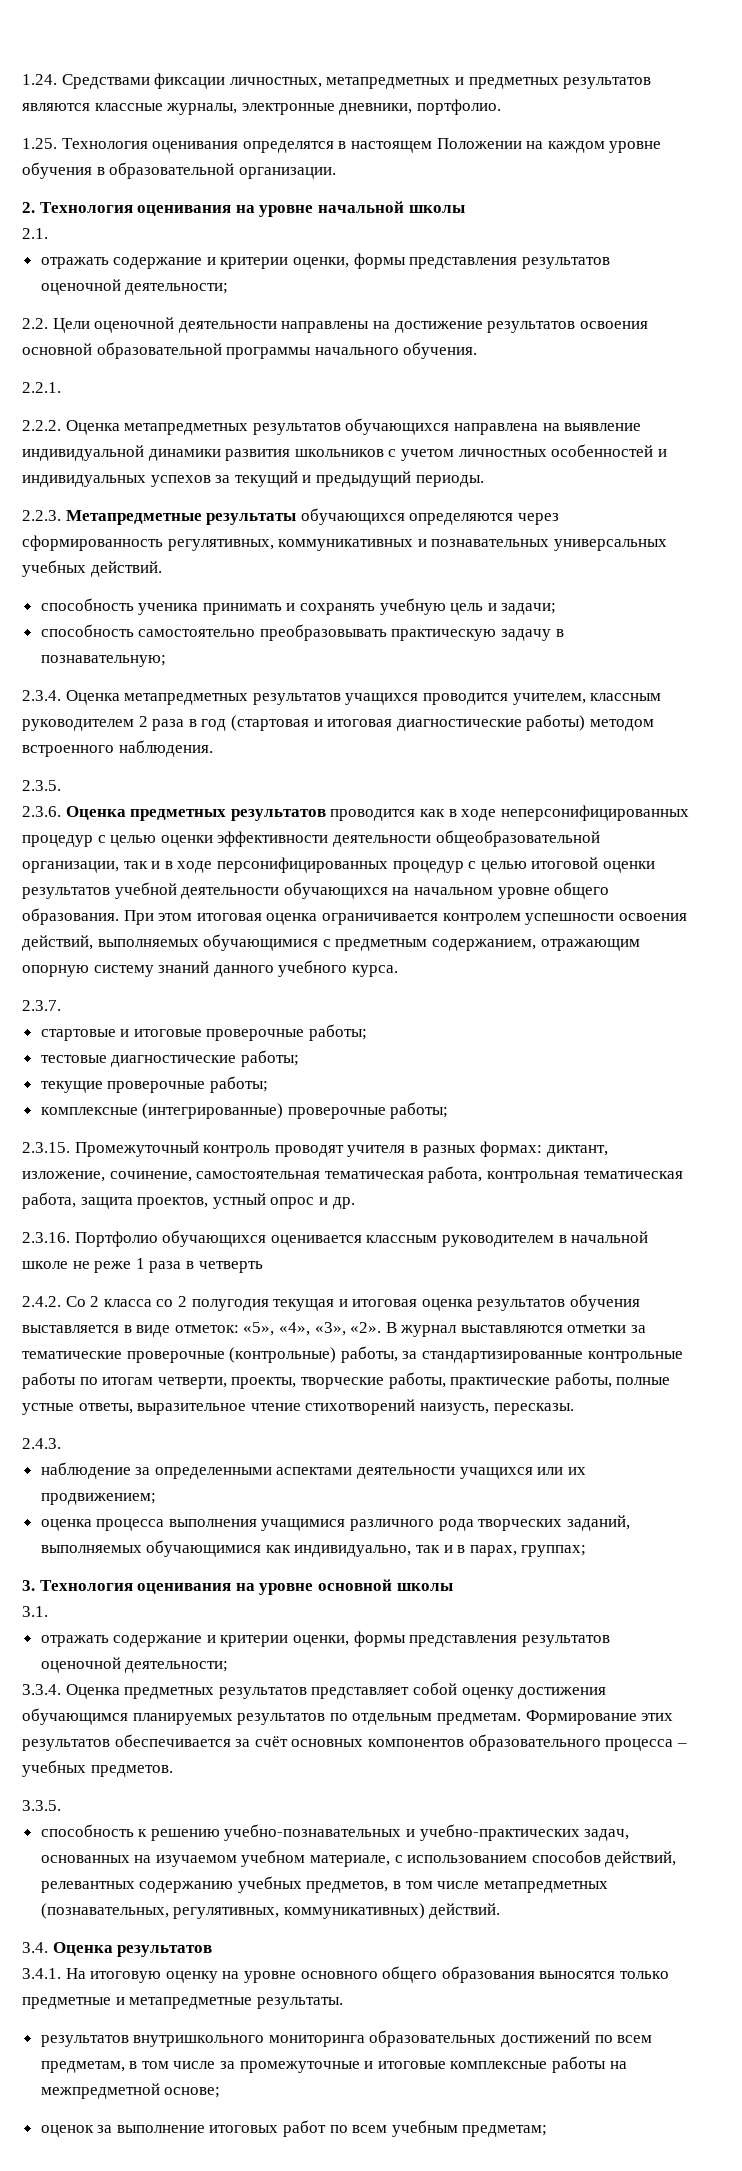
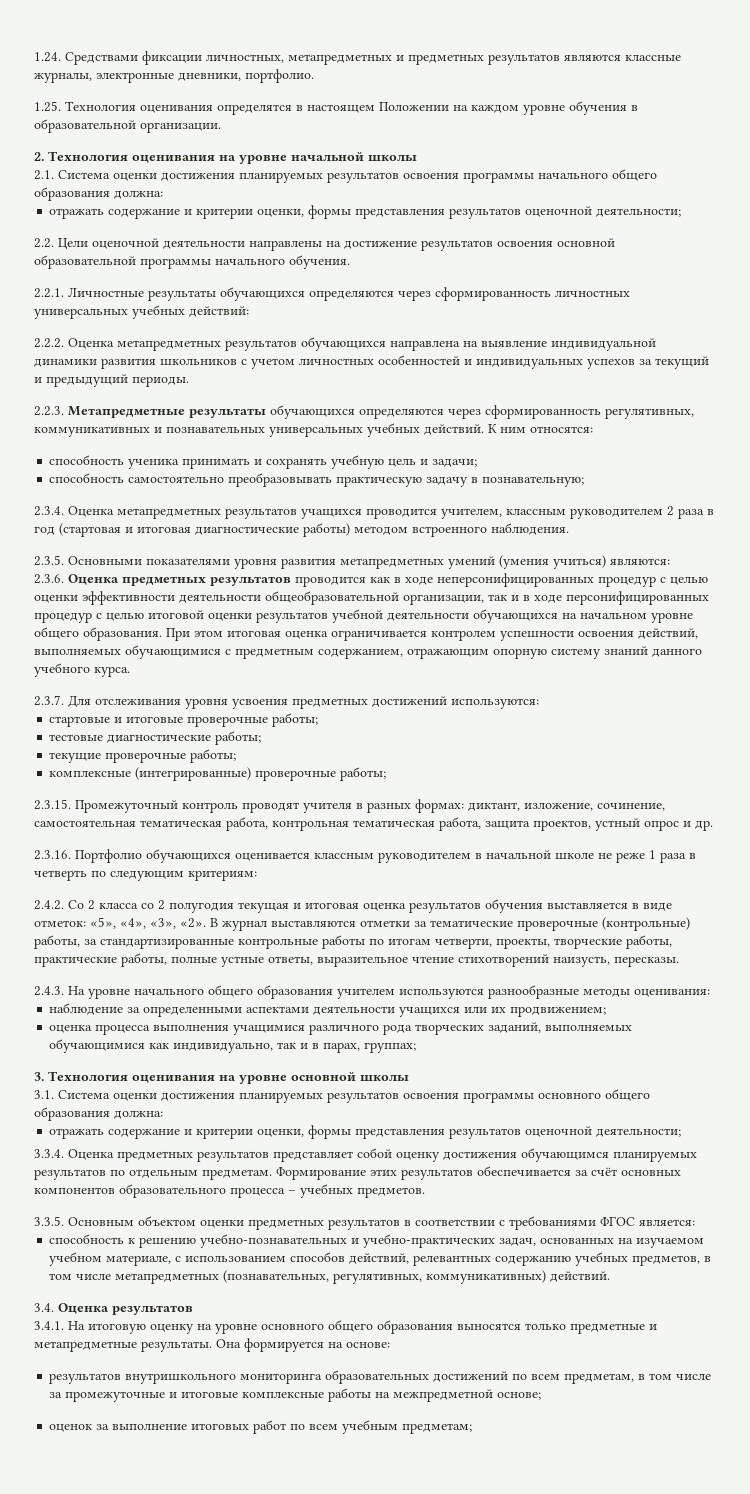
- 2.1.
+ 2.1. Система оценки достижения планируемых результатов освоения программы начального общего образования должна:
- 2.2.1.
+ 2.2.1. Личностные результаты обучающихся определяются через сформированность личностных универсальных учебных действий:
+ К ним относятся:
- 2.3.5.
+ 2.3.5. Основными показателями уровня развития метапредметных умений (умения учиться) являются:
- 2.3.7.
+ 2.3.7. Для отслеживания уровня усвоения предметных достижений используются:
- 2.3.16. Портфолио обучающихся оценивается классным руководителем в начальной школе не реже 1 раза в четверть
+ 2.3.16. Портфолио обучающихся оценивается классным руководителем в начальной школе не реже 1 раза в четверть по следующим критериям:
- 2.4.3.
+ 2.4.3. На уровне начального общего образования учителем используются разнообразные методы оценивания:
- 3.1.
+ 3.1. Система оценки достижения планируемых результатов освоения программы основного общего образования должна:
- 3.3.5.
+ 3.3.5. Основным объектом оценки предметных результатов в соответствии с требованиями ФГОС является:
+ Она формируется на основе:

